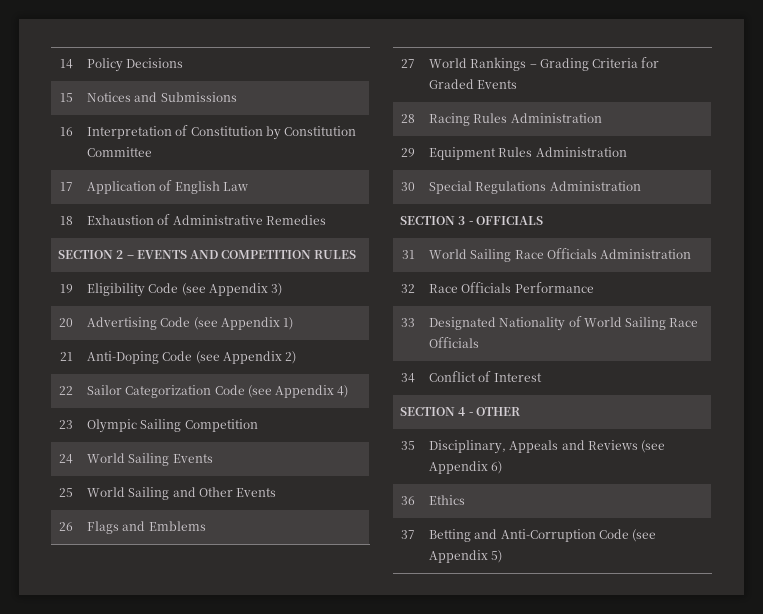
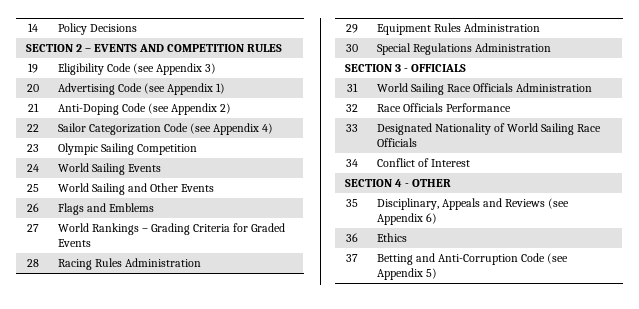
- 15 | Notices and Submissions
- 16 | Interpretation of Constitution by Constitution Committee
- 17 | Application of English Law
- 18 | Exhaustion of Administrative Remedies

